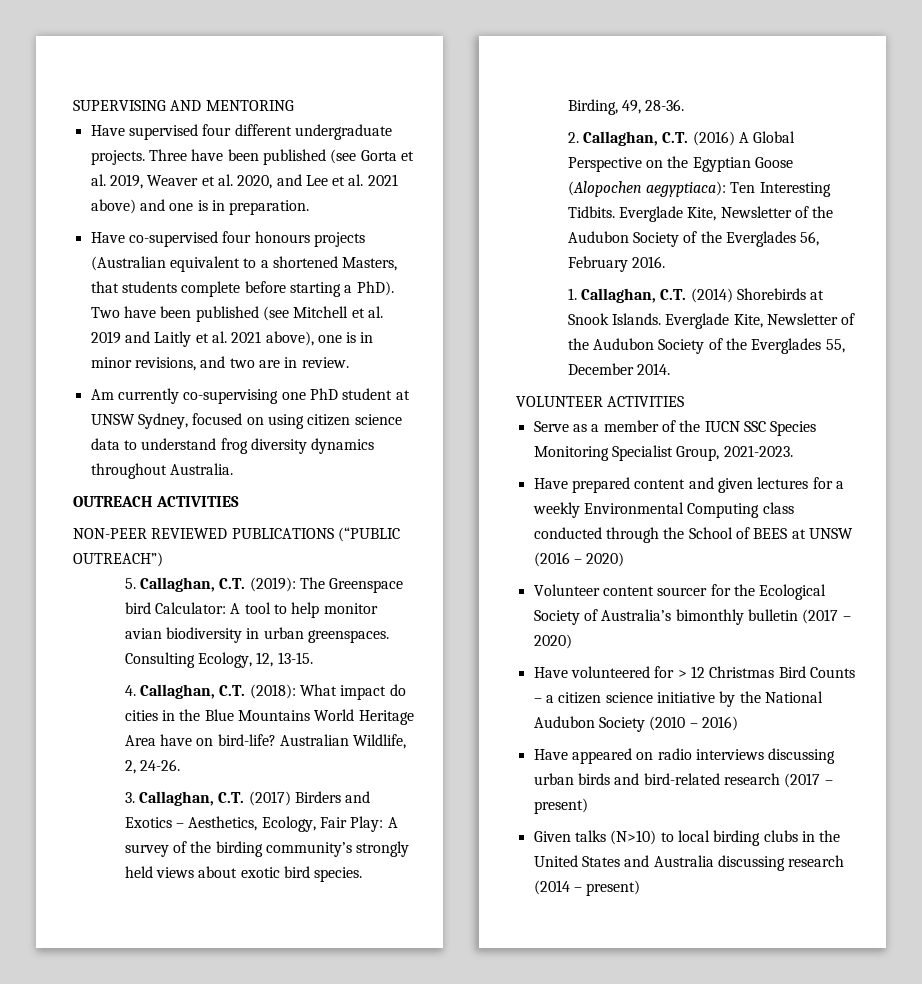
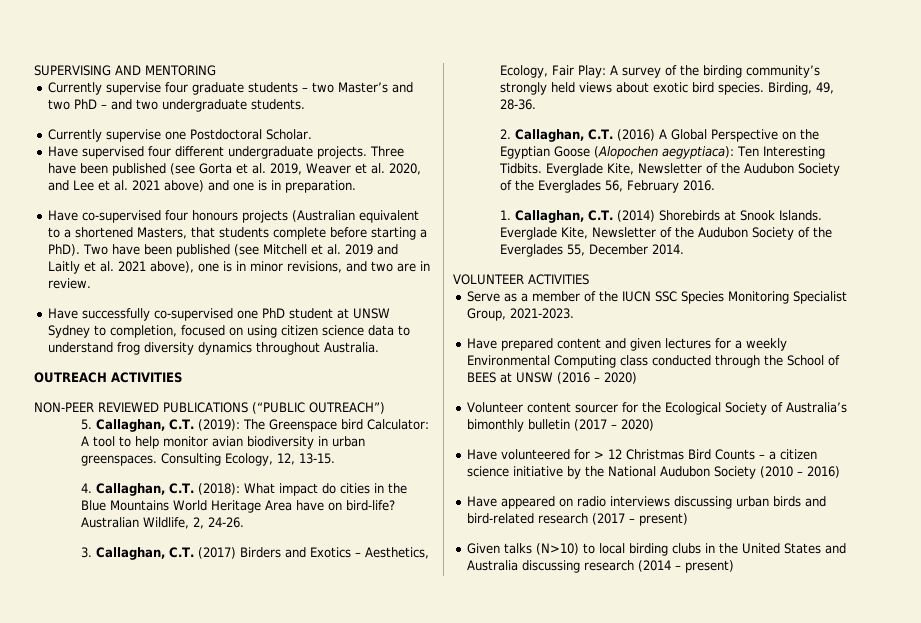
+ Currently supervise four graduate students – two Master’s and two PhD – and two undergraduate students.
+ Currently supervise one Postdoctoral Scholar.
- Am currently co-supervising one PhD student at UNSW Sydney, focused on using citizen science data to understand frog diversity dynamics throughout Australia.
+ Have successfully co-supervised one PhD student at UNSW Sydney to completion, focused on using citizen science data to understand frog diversity dynamics throughout Australia.

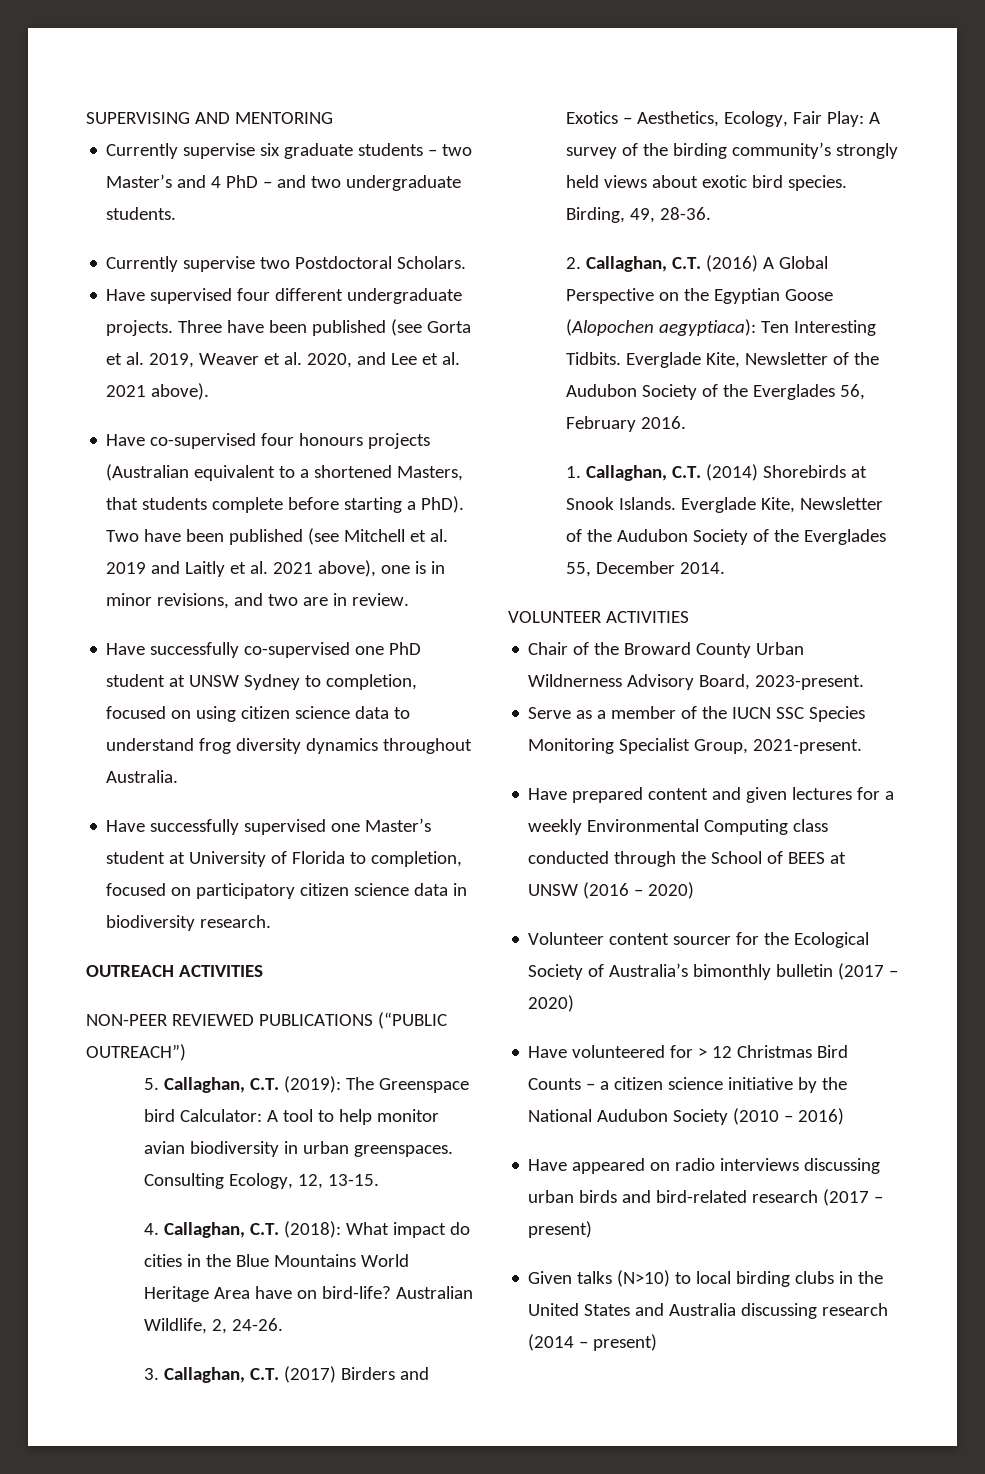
- Currently supervise four graduate students – two Master’s and two PhD – and two undergraduate students.
+ Currently supervise six graduate students – two Master’s and 4 PhD – and two undergraduate students.
- Currently supervise one Postdoctoral Scholar.
+ Currently supervise two Postdoctoral Scholars.
- Three have been published (see Gorta et al. 2019, Weaver et al. 2020, and Lee et al. 2021 above) and one is in preparation.
+ Three have been published (see Gorta et al. 2019, Weaver et al. 2020, and Lee et al. 2021 above).
+ Have successfully supervised one Master’s student at University of Florida to completion, focused on participatory citizen science data in biodiversity research.
+ Chair of the Broward County Urban Wildnerness Advisory Board, 2023-present.
- Serve as a member of the IUCN SSC Species Monitoring Specialist Group, 2021-2023.
+ Serve as a member of the IUCN SSC Species Monitoring Specialist Group, 2021-present.

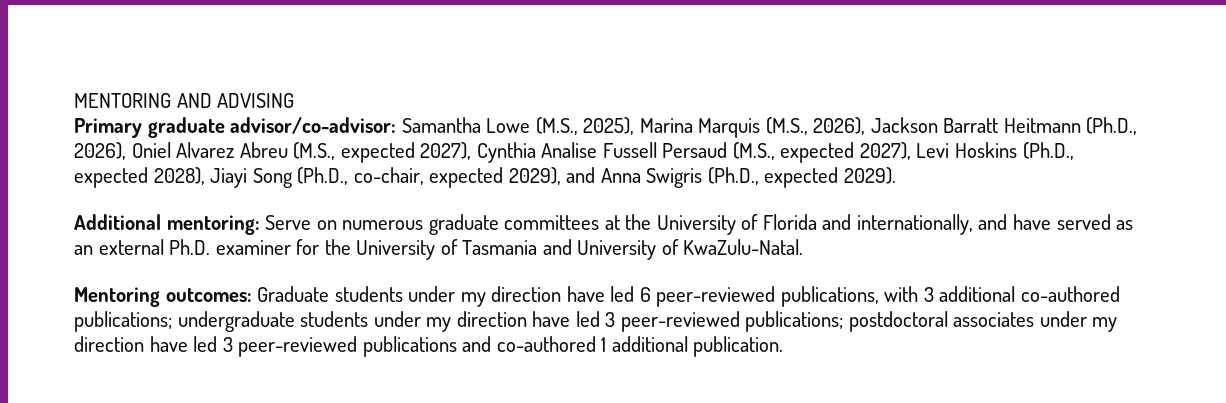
- SUPERVISING AND MENTORING
- Currently supervise six graduate students – two Master’s and 4 PhD – and two undergraduate students.
- Currently supervise two Postdoctoral Scholars.
- Have supervised four different undergraduate projects. Three have been published (see Gorta et al. 2019, Weaver et al. 2020, and Lee et al. 2021 above).
- Have co-supervised four honours projects (Australian equivalent to a shortened Masters, that students complete before starting a PhD). Two have been published (see Mitchell et al. 2019 and Laitly et al. 2021 above), one is in minor revisions, and two are in review.
- Have successfully co-supervised one PhD student at UNSW Sydney to completion, focused on using citizen science data to understand frog diversity dynamics throughout Australia.
- Have successfully supervised one Master’s student at University of Florida to completion, focused on participatory citizen science data in biodiversity research.
- OUTREACH ACTIVITIES
- NON-PEER REVIEWED PUBLICATIONS (“PUBLIC OUTREACH”)
- 5. Callaghan, C.T. (2019): The Greenspace bird Calculator: A tool to help monitor avian biodiversity in urban greenspaces. Consulting Ecology, 12, 13-15.
- 4. Callaghan, C.T. (2018): What impact do cities in the Blue Mountains World Heritage Area have on bird-life? Australian Wildlife, 2, 24-26.
- 3. Callaghan, C.T. (2017) Birders and Exotics – Aesthetics, Ecology, Fair Play: A survey of the birding community’s strongly held views about exotic bird species. Birding, 49, 28-36.
- 2. Callaghan, C.T. (2016) A Global Perspective on the Egyptian Goose (Alopochen aegyptiaca): Ten Interesting Tidbits. Everglade Kite, Newsletter of the Audubon Society of the Everglades 56, February 2016.
- 1. Callaghan, C.T. (2014) Shorebirds at Snook Islands. Everglade Kite, Newsletter of the Audubon Society of the Everglades 55, December 2014.
- VOLUNTEER ACTIVITIES
- Chair of the Broward County Urban Wildnerness Advisory Board, 2023-present.
- Serve as a member of the IUCN SSC Species Monitoring Specialist Group, 2021-present.
- Have prepared content and given lectures for a weekly Environmental Computing class conducted through the School of BEES at UNSW (2016 – 2020)
- Volunteer content sourcer for the Ecological Society of Australia’s bimonthly bulletin (2017 – 2020)
- Have volunteered for > 12 Christmas Bird Counts – a citizen science initiative by the National Audubon Society (2010 – 2016)
- Have appeared on radio interviews discussing urban birds and bird-related research (2017 – present)
- Given talks (N>10) to local birding clubs in the United States and Australia discussing research (2014 – present)
+ MENTORING AND ADVISING
+ Primary graduate advisor/co-advisor: Samantha Lowe (M.S., 2025), Marina Marquis (M.S., 2026), Jackson Barratt Heitmann (Ph.D., 2026), Oniel Alvarez Abreu (M.S., expected 2027), Cynthia Analise Fussell Persaud (M.S., expected 2027), Levi Hoskins (Ph.D., expected 2028), Jiayi Song (Ph.D., co-chair, expected 2029), and Anna Swigris (Ph.D., expected 2029).
+ Additional mentoring: Serve on numerous graduate committees at the University of Florida and internationally, and have served as an external Ph.D. examiner for the University of Tasmania and University of KwaZulu-Natal.
+ Mentoring outcomes: Graduate students under my direction have led 6 peer-reviewed publications, with 3 additional co-authored publications; undergraduate students under my direction have led 3 peer-reviewed publications; postdoctoral associates under my direction have led 3 peer-reviewed publications and co-authored 1 additional publication.

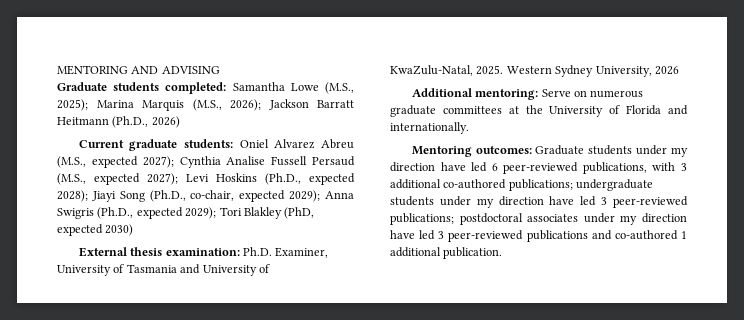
- Primary graduate advisor/co-advisor: Samantha Lowe (M.S., 2025), Marina Marquis (M.S., 2026), Jackson Barratt Heitmann (Ph.D., 2026), Oniel Alvarez Abreu (M.S., expected 2027), Cynthia Analise Fussell Persaud (M.S., expected 2027), Levi Hoskins (Ph.D., expected 2028), Jiayi Song (Ph.D., co-chair, expected 2029), and Anna Swigris (Ph.D., expected 2029).
+ Graduate students completed: Samantha Lowe (M.S., 2025); Marina Marquis (M.S., 2026); Jackson Barratt Heitmann (Ph.D., 2026)
+ Current graduate students: Oniel Alvarez Abreu (M.S., expected 2027); Cynthia Analise Fussell Persaud (M.S., expected 2027); Levi Hoskins (Ph.D., expected 2028); Jiayi Song (Ph.D., co-chair, expected 2029); Anna Swigris (Ph.D., expected 2029); Tori Blakley (PhD, expected 2030)
+ External thesis examination: Ph.D. Examiner, University of Tasmania and University of KwaZulu-Natal, 2025. Western Sydney University, 2026
- Additional mentoring: Serve on numerous graduate committees at the University of Florida and internationally, and have served as an external Ph.D. examiner for the University of Tasmania and University of KwaZulu-Natal.
+ Additional mentoring: Serve on numerous graduate committees at the University of Florida and internationally.

